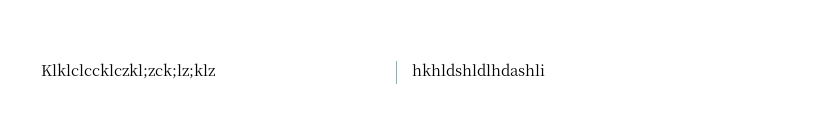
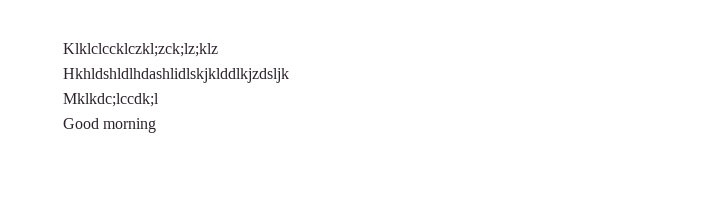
- hkhldshldlhdashli
+ Hkhldshldlhdashlidlskjklddlkjzdsljk
+ Mklkdc;lccdk;l
+ Good morning

